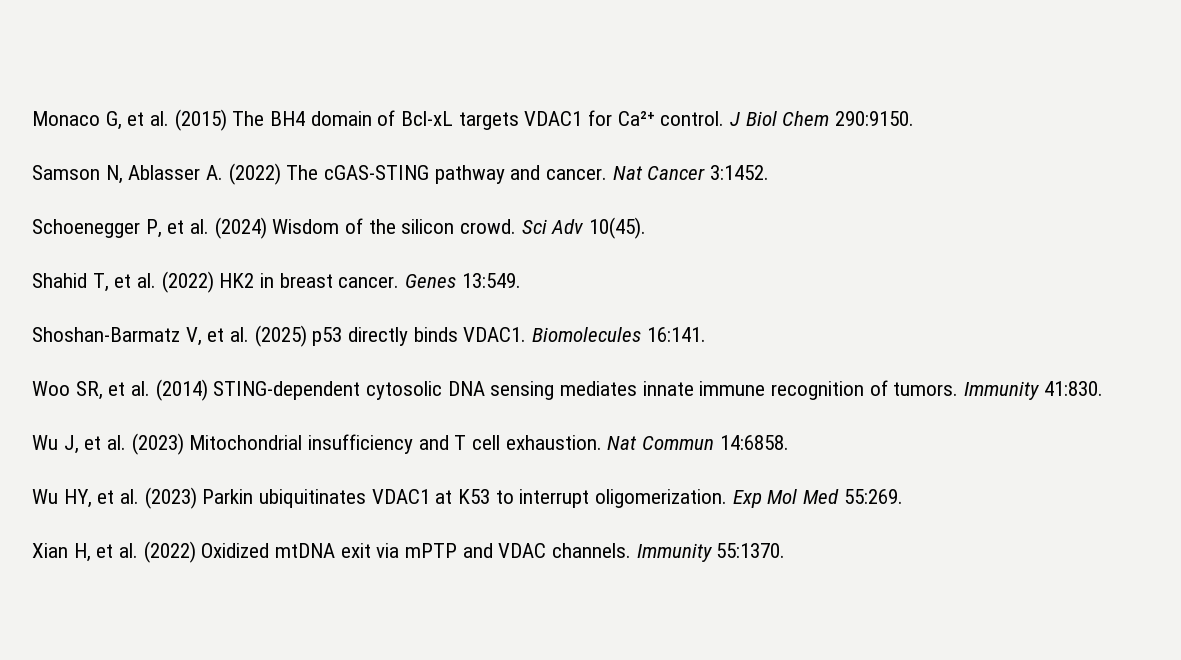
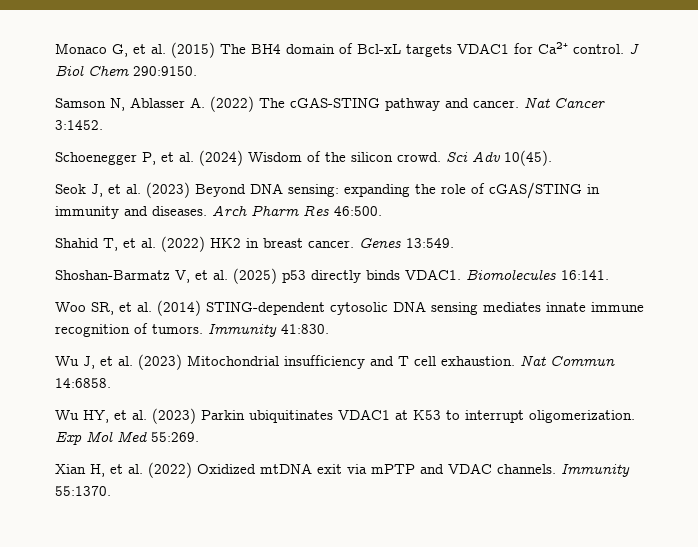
+ Seok J, et al. (2023) Beyond DNA sensing: expanding the role of cGAS/STING in immunity and diseases. Arch Pharm Res 46:500.

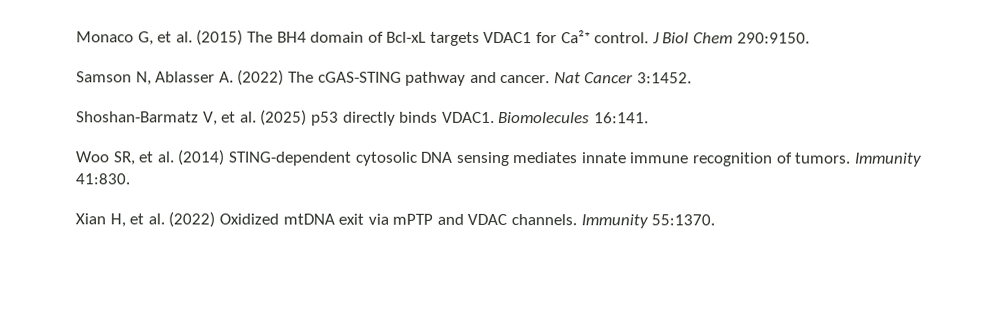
- Schoenegger P, et al. (2024) Wisdom of the silicon crowd. Sci Adv 10(45).
- Seok J, et al. (2023) Beyond DNA sensing: expanding the role of cGAS/STING in immunity and diseases. Arch Pharm Res 46:500.
- Shahid T, et al. (2022) HK2 in breast cancer. Genes 13:549.
- Wu J, et al. (2023) Mitochondrial insufficiency and T cell exhaustion. Nat Commun 14:6858.
- Wu HY, et al. (2023) Parkin ubiquitinates VDAC1 at K53 to interrupt oligomerization. Exp Mol Med 55:269.

